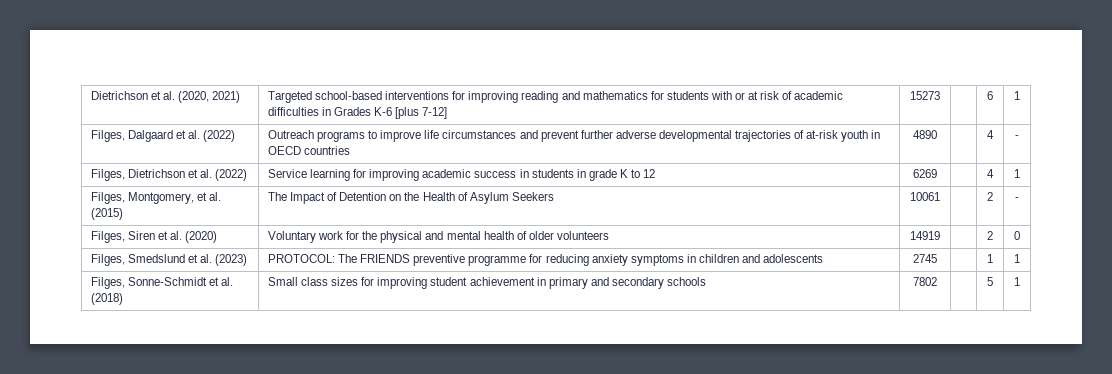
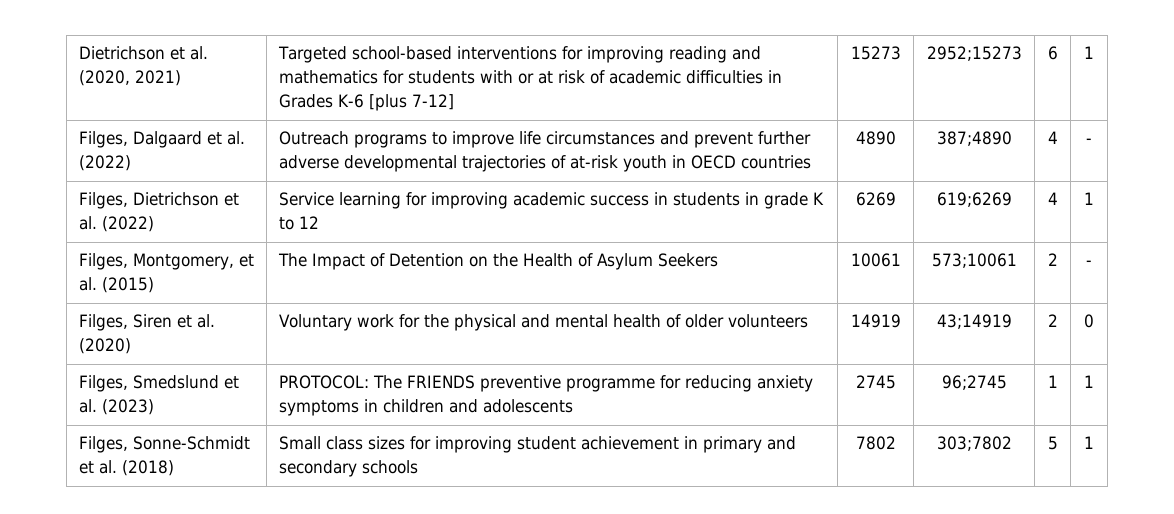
- Dietrichson et al. (2020, 2021) | Targeted school-based interventions for improving reading and mathematics for students with or at risk of academic difficulties in Grades K-6 [plus 7-12] | 15273 | | 6 | 1
+ Dietrichson et al. (2020, 2021) | Targeted school-based interventions for improving reading and mathematics for students with or at risk of academic difficulties in Grades K-6 [plus 7-12] | 15273 | 2952;15273 | 6 | 1
- Filges, Dalgaard et al. (2022) | Outreach programs to improve life circumstances and prevent further adverse developmental trajectories of at-risk youth in OECD countries | 4890 | | 4 | -
+ Filges, Dalgaard et al. (2022) | Outreach programs to improve life circumstances and prevent further adverse developmental trajectories of at-risk youth in OECD countries | 4890 | 387;4890 | 4 | -
- Filges, Dietrichson et al. (2022) | Service learning for improving academic success in students in grade K to 12 | 6269 | | 4 | 1
+ Filges, Dietrichson et al. (2022) | Service learning for improving academic success in students in grade K to 12 | 6269 | 619;6269 | 4 | 1
- Filges, Montgomery, et al. (2015) | The Impact of Detention on the Health of Asylum Seekers | 10061 | | 2 | -
+ Filges, Montgomery, et al. (2015) | The Impact of Detention on the Health of Asylum Seekers | 10061 | 573;10061 | 2 | -
- Filges, Siren et al. (2020) | Voluntary work for the physical and mental health of older volunteers | 14919 | | 2 | 0
+ Filges, Siren et al. (2020) | Voluntary work for the physical and mental health of older volunteers | 14919 | 43;14919 | 2 | 0
- Filges, Smedslund et al. (2023) | PROTOCOL: The FRIENDS preventive programme for reducing anxiety symptoms in children and adolescents | 2745 | | 1 | 1
+ Filges, Smedslund et al. (2023) | PROTOCOL: The FRIENDS preventive programme for reducing anxiety symptoms in children and adolescents | 2745 | 96;2745 | 1 | 1
- Filges, Sonne-Schmidt et al. (2018) | Small class sizes for improving student achievement in primary and secondary schools | 7802 | | 5 | 1
+ Filges, Sonne-Schmidt et al. (2018) | Small class sizes for improving student achievement in primary and secondary schools | 7802 | 303;7802 | 5 | 1

